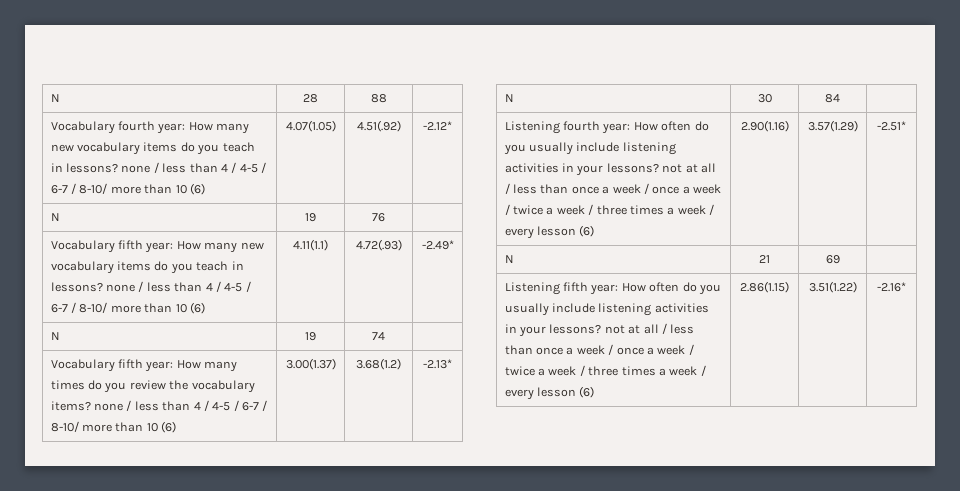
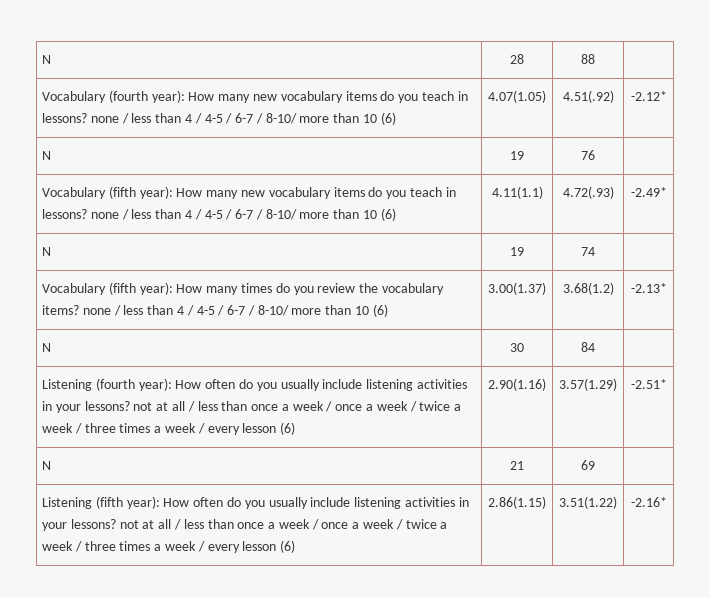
- Vocabulary fourth year: How many new vocabulary items do you teach in lessons? none / less than 4 / 4-5 / 6-7 / 8-10/ more than 10 (6) | 4.07(1.05) | 4.51(.92) | -2.12*
+ Vocabulary (fourth year): How many new vocabulary items do you teach in lessons? none / less than 4 / 4-5 / 6-7 / 8-10/ more than 10 (6) | 4.07(1.05) | 4.51(.92) | -2.12*
- Vocabulary fifth year: How many new vocabulary items do you teach in lessons? none / less than 4 / 4-5 / 6-7 / 8-10/ more than 10 (6) | 4.11(1.1) | 4.72(.93) | -2.49*
+ Vocabulary (fifth year): How many new vocabulary items do you teach in lessons? none / less than 4 / 4-5 / 6-7 / 8-10/ more than 10 (6) | 4.11(1.1) | 4.72(.93) | -2.49*
- Vocabulary fifth year: How many times do you review the vocabulary items? none / less than 4 / 4-5 / 6-7 / 8-10/ more than 10 (6) | 3.00(1.37) | 3.68(1.2) | -2.13*
+ Vocabulary (fifth year): How many times do you review the vocabulary items? none / less than 4 / 4-5 / 6-7 / 8-10/ more than 10 (6) | 3.00(1.37) | 3.68(1.2) | -2.13*
- Listening fourth year: How often do you usually include listening activities in your lessons? not at all / less than once a week / once a week / twice a week / three times a week / every lesson (6)
+ Listening (fourth year): How often do you usually include listening activities in your lessons? not at all / less than once a week / once a week / twice a week / three times a week / every lesson (6)
- Listening fifth year: How often do you usually include listening activities in your lessons? not at all / less than once a week / once a week / twice a week / three times a week / every lesson (6)
+ Listening (fifth year): How often do you usually include listening activities in your lessons? not at all / less than once a week / once a week / twice a week / three times a week / every lesson (6)

